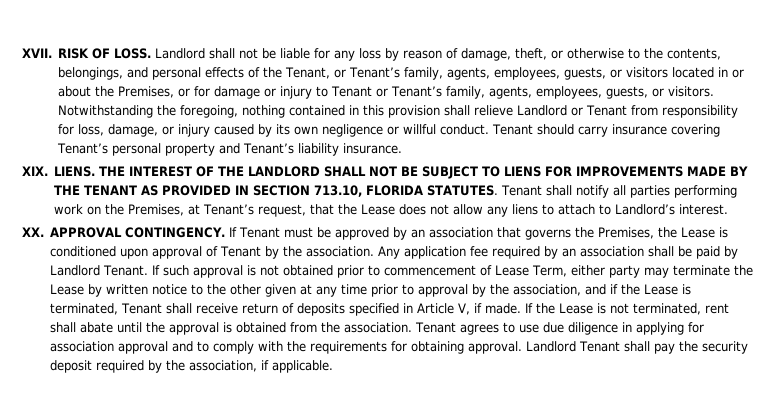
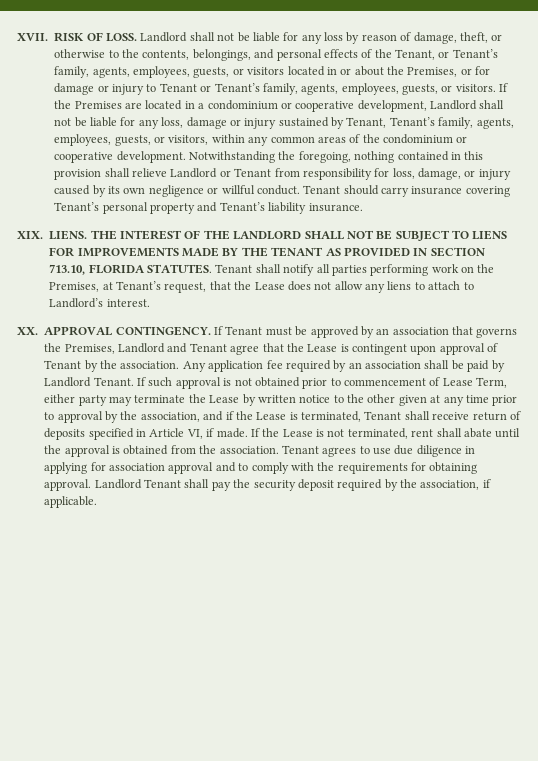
+ If the Premises are located in a condominium or cooperative development, Landlord shall not be liable for any loss, damage or injury sustained by Tenant, Tenant’s family, agents, employees, guests, or visitors, within any common areas of the condominium or cooperative development.
- If Tenant must be approved by an association that governs the Premises, the Lease is conditioned upon approval of Tenant by the association.
+ If Tenant must be approved by an association that governs the Premises, Landlord and Tenant agree that the Lease is contingent upon approval of Tenant by the association.
- If such approval is not obtained prior to commencement of Lease Term, either party may terminate the Lease by written notice to the other given at any time prior to approval by the association, and if the Lease is terminated, Tenant shall receive return of deposits specified in Article V, if made.
+ If such approval is not obtained prior to commencement of Lease Term, either party may terminate the Lease by written notice to the other given at any time prior to approval by the association, and if the Lease is terminated, Tenant shall receive return of deposits specified in Article VI, if made.

